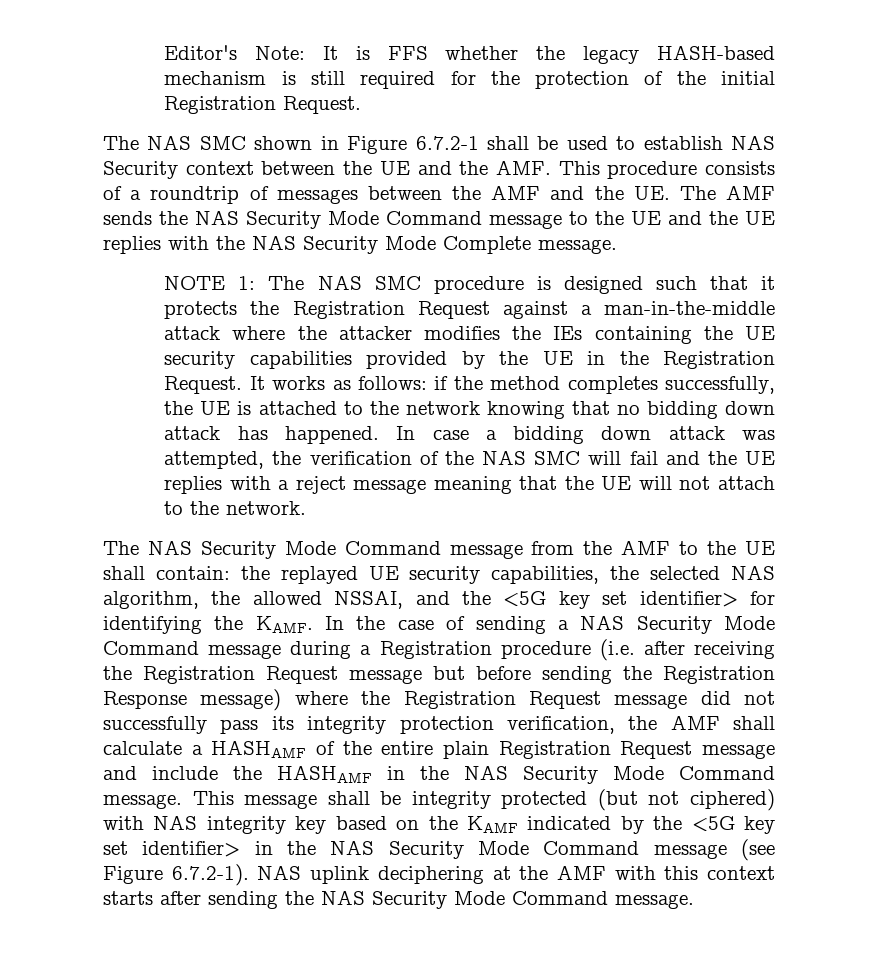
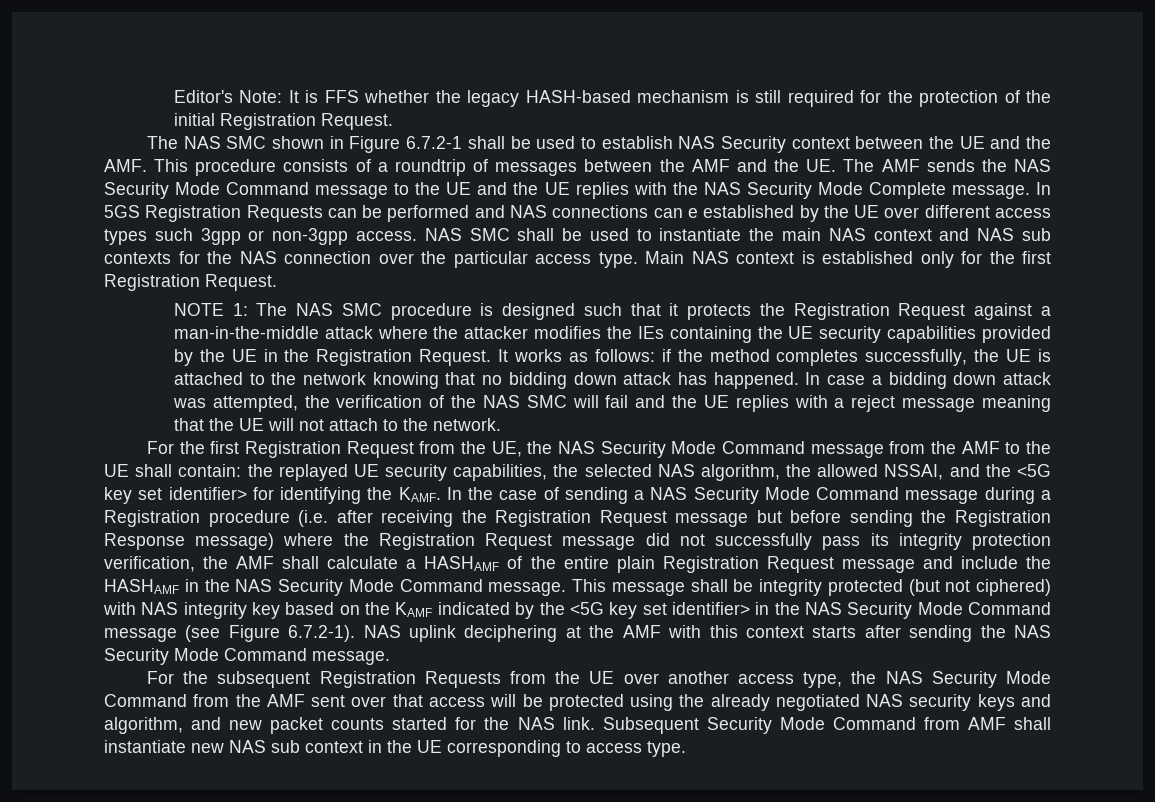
+ In 5GS Registration Requests can be performed and NAS connections can e established by the UE over different access types such 3gpp or non-3gpp access. NAS SMC shall be used to instantiate the main NAS context and NAS sub contexts for the NAS connection over the particular access type. Main NAS context is established only for the first Registration Request.
- The NAS Security Mode Command message from the AMF to the UE shall contain: the replayed UE security capabilities, the selected NAS algorithm, the allowed NSSAI, and the <5G key set identifier> for identifying the KAMF.
+ For the first Registration Request from the UE, the NAS Security Mode Command message from the AMF to the UE shall contain: the replayed UE security capabilities, the selected NAS algorithm, the allowed NSSAI, and the <5G key set identifier> for identifying the KAMF.
+ For the subsequent Registration Requests from the UE over another access type, the NAS Security Mode Command from the AMF sent over that access will be protected using the already negotiated NAS security keys and algorithm, and new packet counts started for the NAS link. Subsequent Security Mode Command from AMF shall instantiate new NAS sub context in the UE corresponding to access type.

